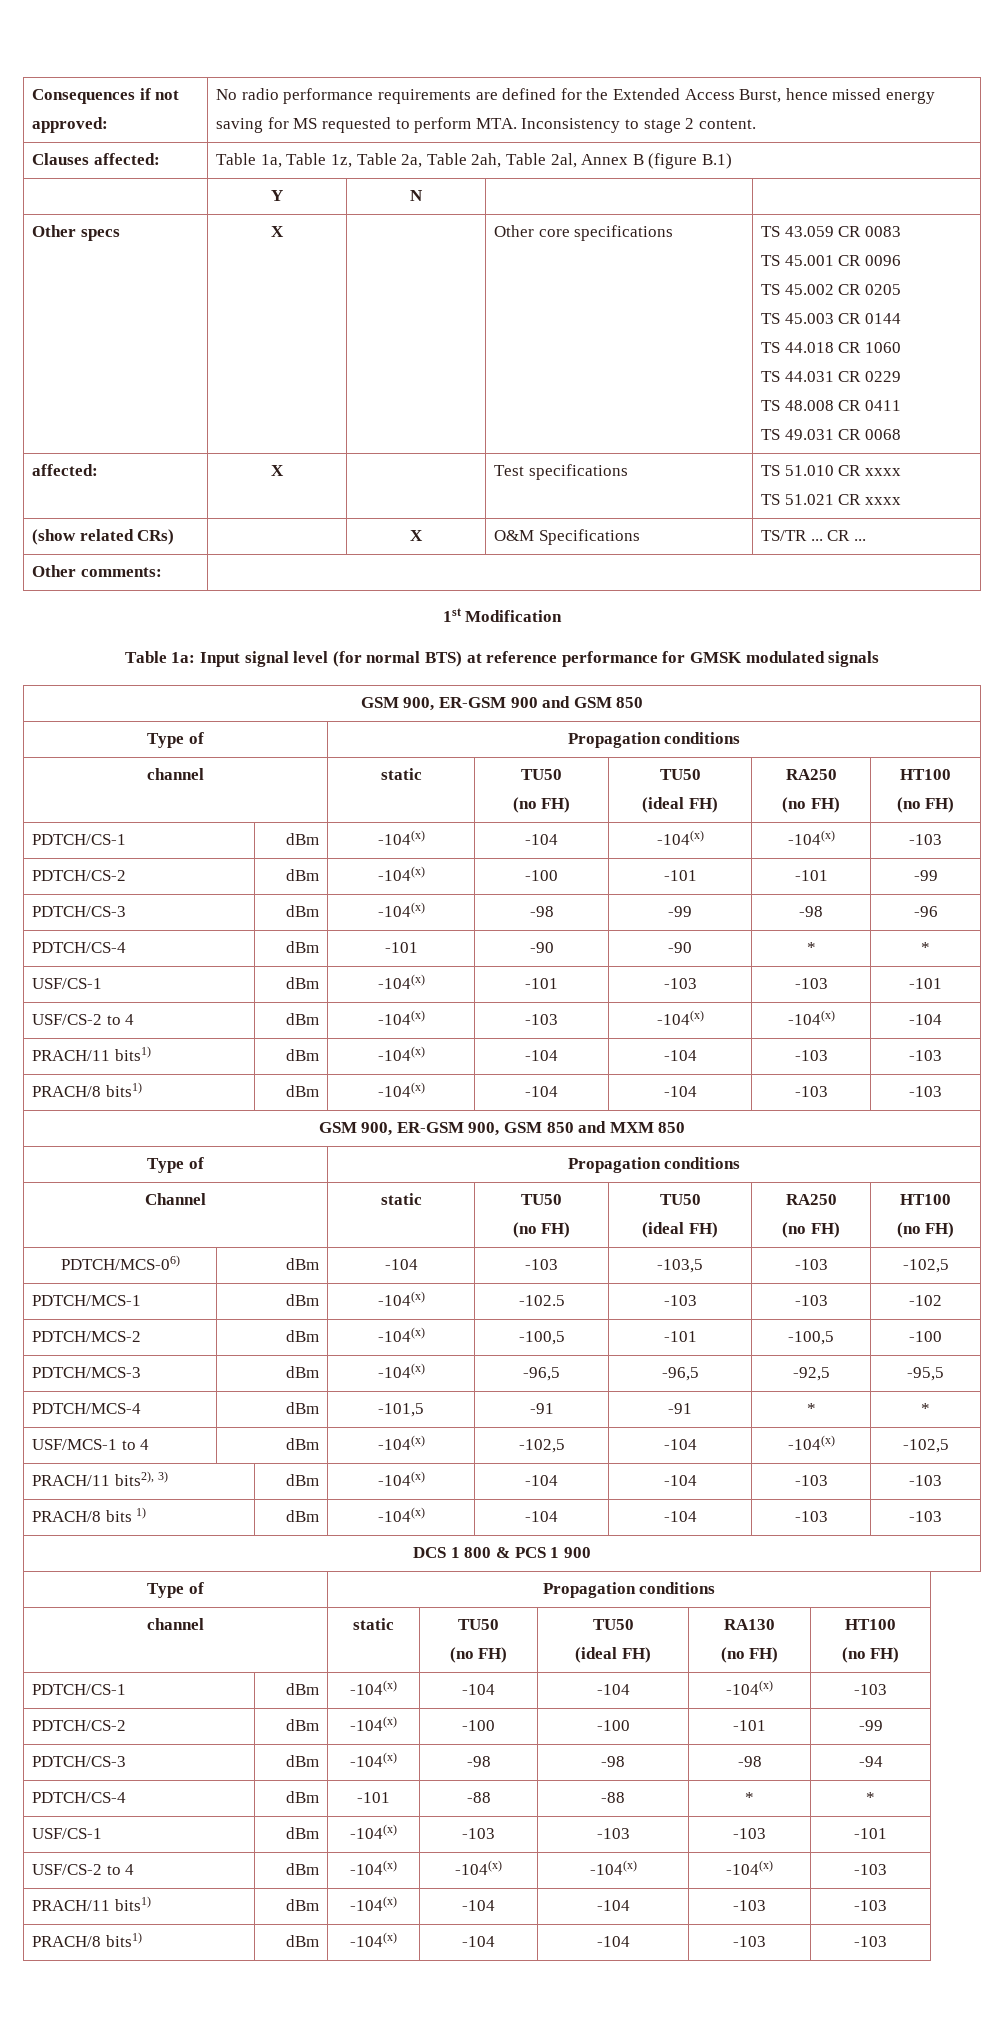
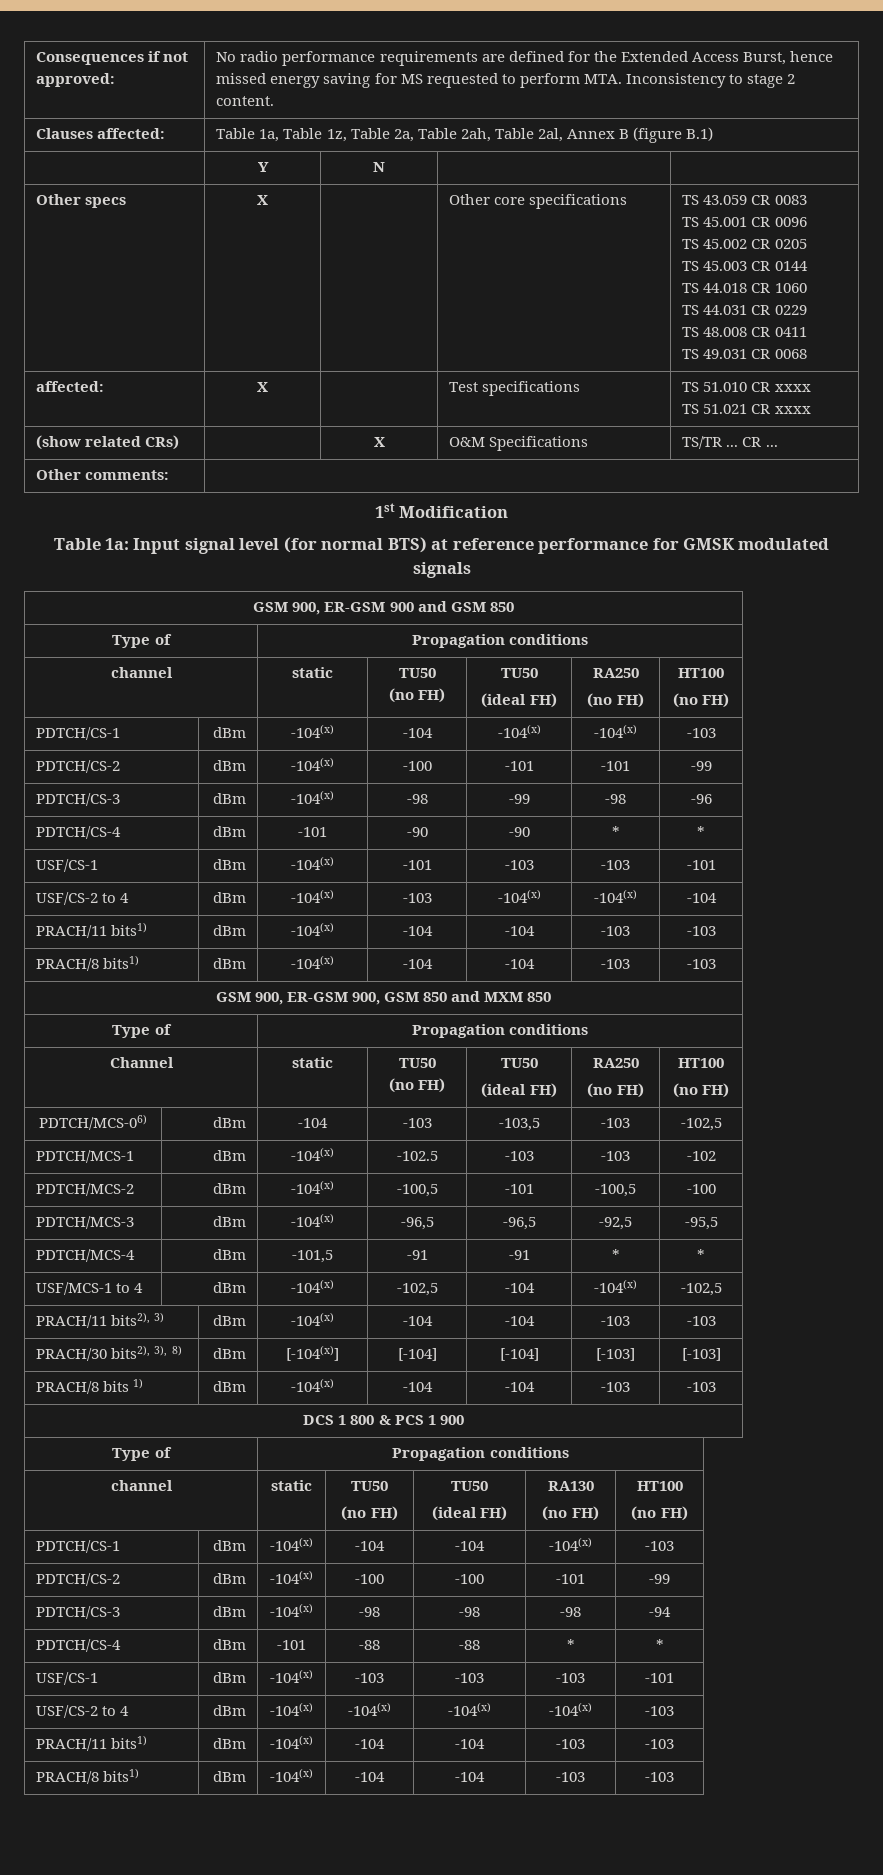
+ PRACH/30 bits2), 3), 8) | dBm | [-104(x)] | [-104] | [-104] | [-103] | [-103]

